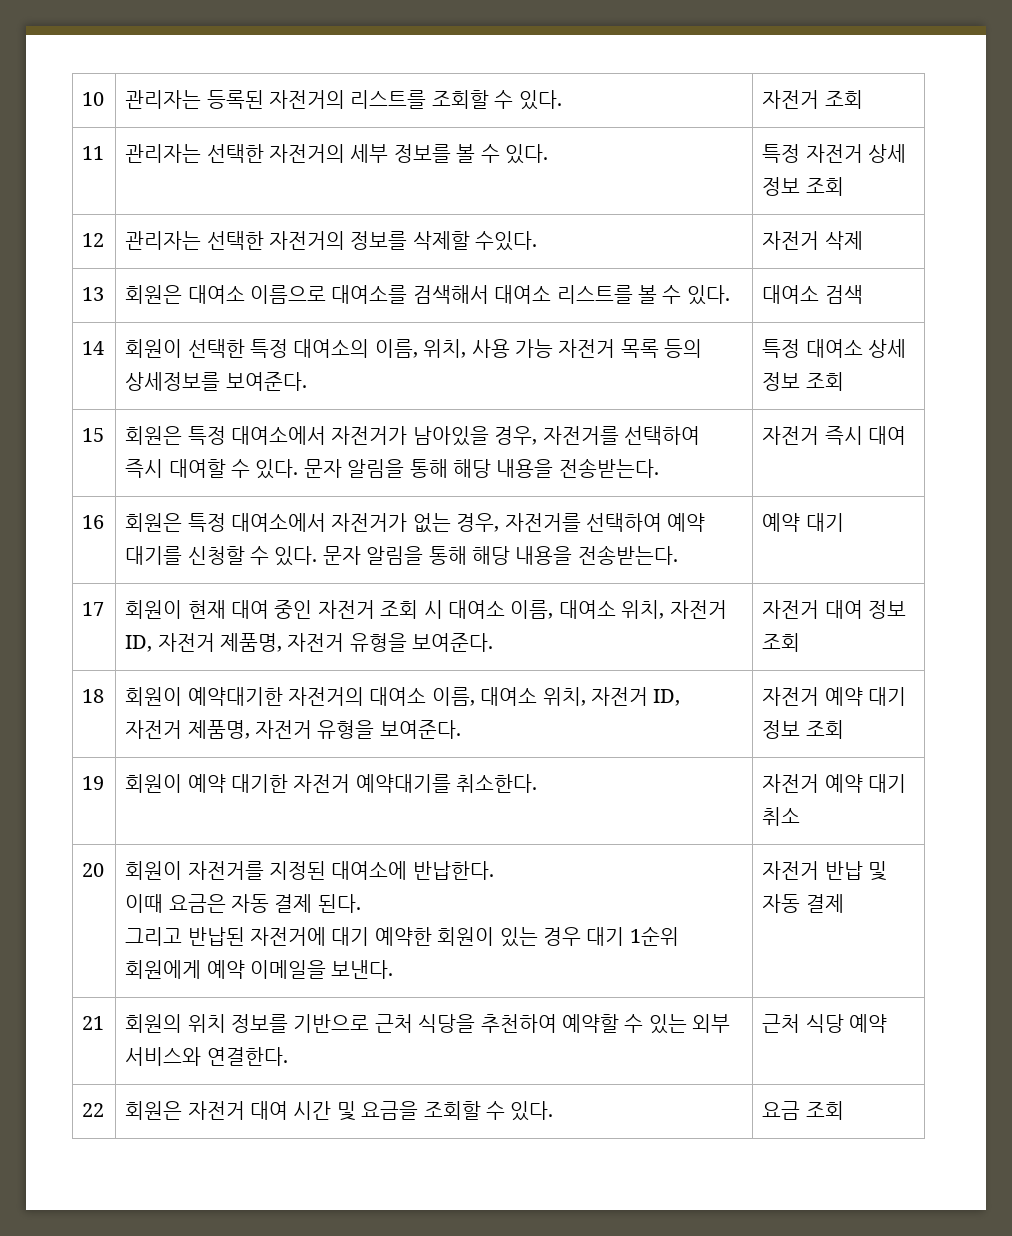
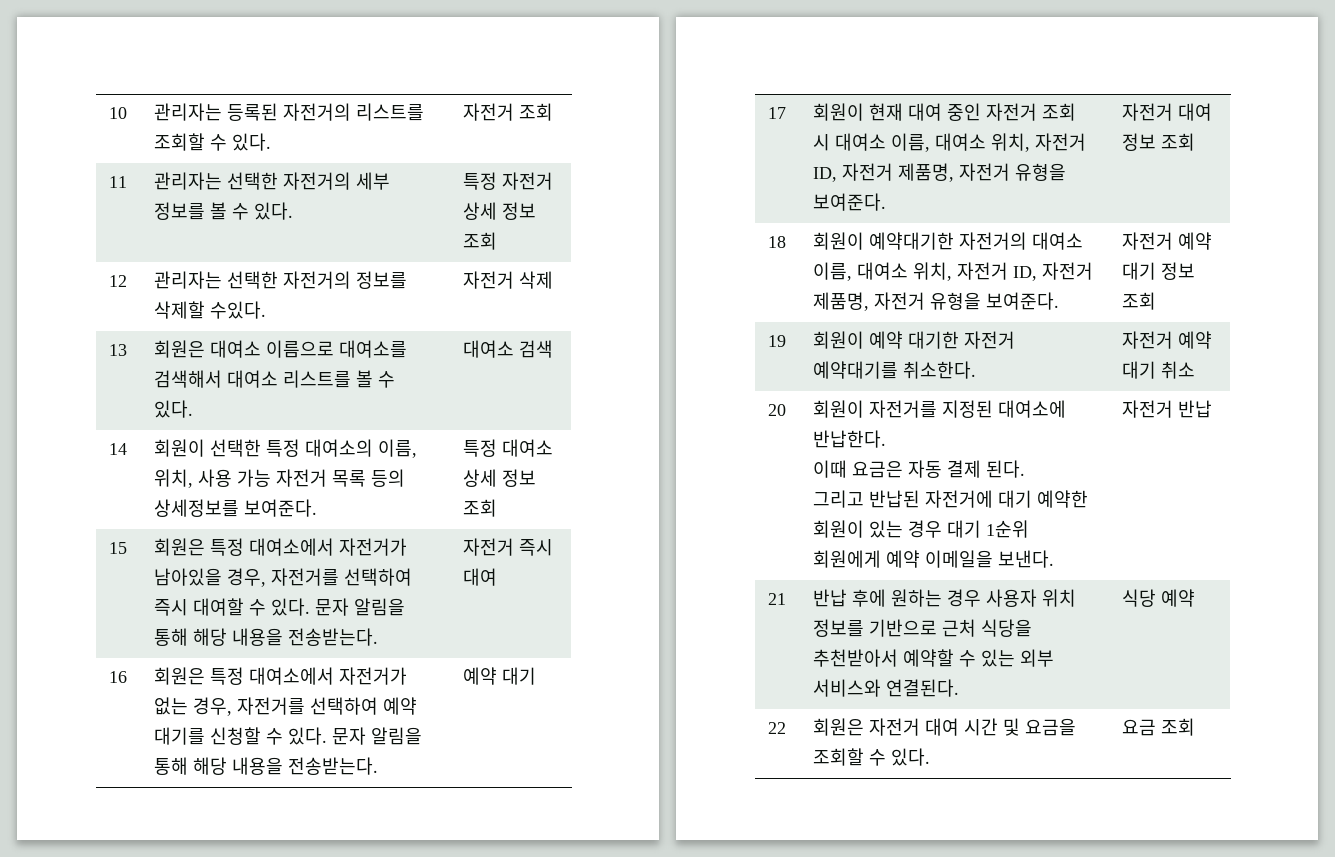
  20 | 회원이 자전거를 지정된 대여소에 반납한다.
  이때 요금은 자동 결제 된다.
- 그리고 반납된 자전거에 대기 예약한 회원이 있는 경우 대기 1순위 회원에게 예약 이메일을 보낸다. | 자전거 반납 및 자동 결제
- 21 | 회원의 위치 정보를 기반으로 근처 식당을 추천하여 예약할 수 있는 외부 서비스와 연결한다. | 근처 식당 예약
+ 그리고 반납된 자전거에 대기 예약한 회원이 있는 경우 대기 1순위 회원에게 예약 이메일을 보낸다. | 자전거 반납
+ 21 | 반납 후에 원하는 경우 사용자 위치 정보를 기반으로 근처 식당을 추천받아서 예약할 수 있는 외부 서비스와 연결된다. | 식당 예약

